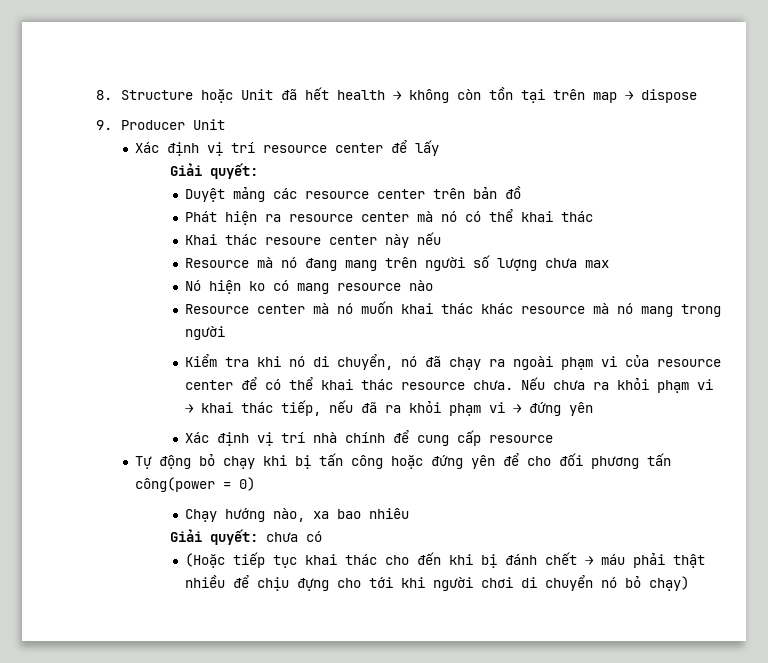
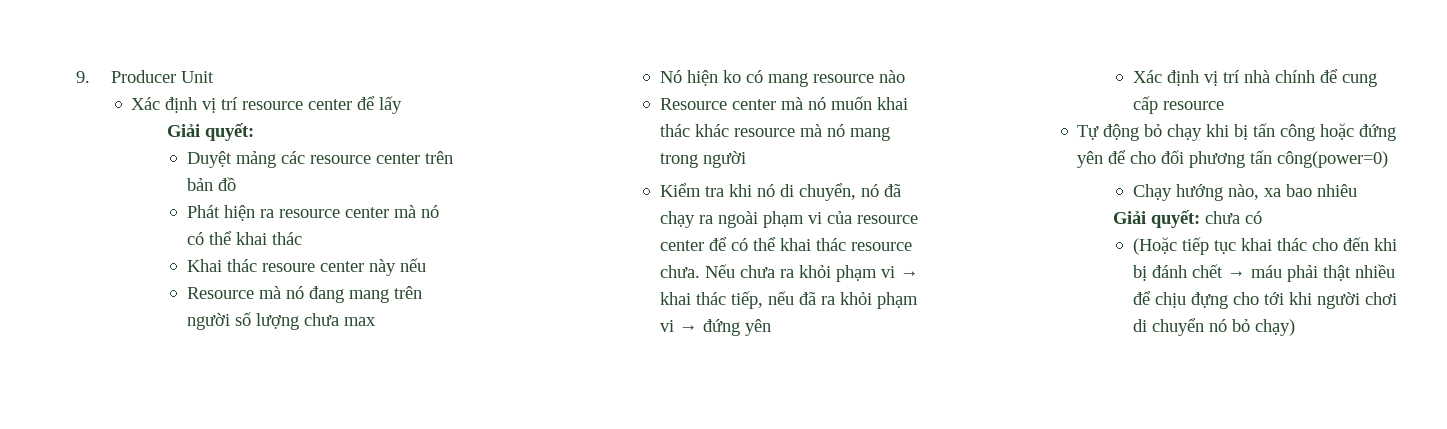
- 8. Structure hoặc Unit đã hết health → không còn tồn tại trên map → dispose
- Tự động bỏ chạy khi bị tấn công hoặc đứng yên để cho đối phương tấn công(power = 0)
+ Tự động bỏ chạy khi bị tấn công hoặc đứng yên để cho đối phương tấn công(power=0)

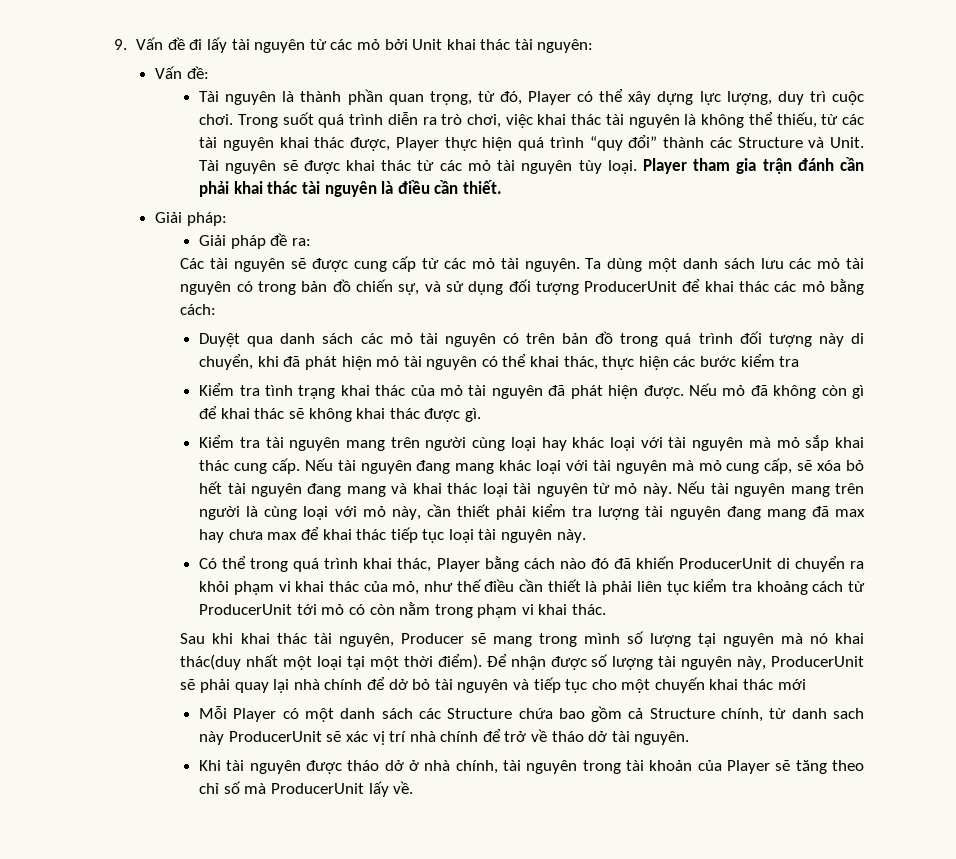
- 9. Producer Unit
- Xác định vị trí resource center để lấy
- Giải quyết:
- Duyệt mảng các resource center trên bản đồ
- Phát hiện ra resource center mà nó có thể khai thác
- Khai thác resoure center này nếu
- Resource mà nó đang mang trên người số lượng chưa max
- Nó hiện ko có mang resource nào
- Resource center mà nó muốn khai thác khác resource mà nó mang trong người
- Kiểm tra khi nó di chuyển, nó đã chạy ra ngoài phạm vi của resource center để có thể khai thác resource chưa. Nếu chưa ra khỏi phạm vi → khai thác tiếp, nếu đã ra khỏi phạm vi → đứng yên
- Xác định vị trí nhà chính để cung cấp resource
- Tự động bỏ chạy khi bị tấn công hoặc đứng yên để cho đối phương tấn công(power=0)
- Chạy hướng nào, xa bao nhiêu
- Giải quyết: chưa có
- (Hoặc tiếp tục khai thác cho đến khi bị đánh chết → máu phải thật nhiều để chịu đựng cho tới khi người chơi di chuyển nó bỏ chạy)
+ 9. Vấn đề đi lấy tài nguyên từ các mỏ bởi Unit khai thác tài nguyên:
+ Vấn đề:
+ Tài nguyên là thành phần quan trọng, từ đó, Player có thể xây dựng lực lượng, duy trì cuộc chơi. Trong suốt quá trình diễn ra trò chơi, việc khai thác tài nguyên là không thể thiếu, từ các tài nguyên khai thác được, Player thực hiện quá trình “quy đổi” thành các Structure và Unit. Tài nguyên sẽ được khai thác từ các mỏ tài nguyên tùy loại. Player tham gia trận đánh cần phải khai thác tài nguyên là điều cần thiết.
+ Giải pháp:
+ Giải pháp đề ra:
+ Các tài nguyên sẽ được cung cấp từ các mỏ tài nguyên. Ta dùng một danh sách lưu các mỏ tài nguyên có trong bản đồ chiến sự, và sử dụng đối tượng ProducerUnit để khai thác các mỏ bằng cách:
+ Duyệt qua danh sách các mỏ tài nguyên có trên bản đồ trong quá trình đối tượng này di chuyển, khi đã phát hiện mỏ tài nguyên có thể khai thác, thực hiện các bước kiểm tra
+ Kiểm tra tình trạng khai thác của mỏ tài nguyên đã phát hiện được. Nếu mỏ đã không còn gì để khai thác sẽ không khai thác được gì.
+ Kiểm tra tài nguyên mang trên người cùng loại hay khác loại với tài nguyên mà mỏ sắp khai thác cung cấp. Nếu tài nguyên đang mang khác loại với tài nguyên mà mỏ cung cấp, sẽ xóa bỏ hết tài nguyên đang mang và khai thác loại tài nguyên từ mỏ này. Nếu tài nguyên mang trên người là cùng loại với mỏ này, cần thiết phải kiểm tra lượng tài nguyên đang mang đã max hay chưa max để khai thác tiếp tục loại tài nguyên này.
+ Có thể trong quá trình khai thác, Player bằng cách nào đó đã khiến ProducerUnit di chuyển ra khỏi phạm vi khai thác của mỏ, như thế điều cần thiết là phải liên tục kiểm tra khoảng cách từ ProducerUnit tới mỏ có còn nằm trong phạm vi khai thác.
+ Sau khi khai thác tài nguyên, Producer sẽ mang trong mình số lượng tại nguyên mà nó khai thác(duy nhất một loại tại một thời điểm). Để nhận được số lượng tài nguyên này, ProducerUnit sẽ phải quay lại nhà chính để dở bỏ tài nguyên và tiếp tục cho một chuyến khai thác mới
+ Mỗi Player có một danh sách các Structure chứa bao gồm cả Structure chính, từ danh sach này ProducerUnit sẽ xác vị trí nhà chính để trở về tháo dở tài nguyên.
+ Khi tài nguyên được tháo dở ở nhà chính, tài nguyên trong tài khoản của Player sẽ tăng theo chỉ số mà ProducerUnit lấy về.

